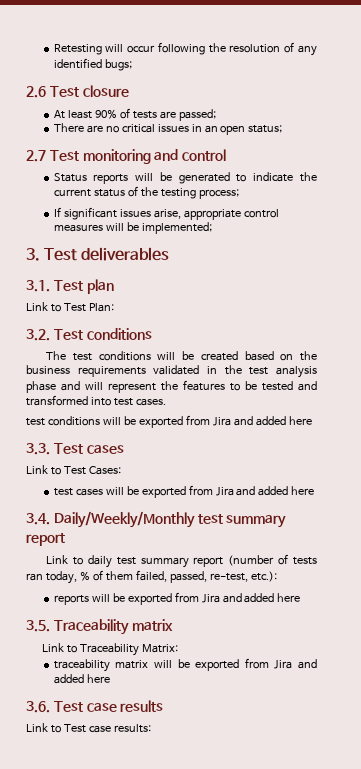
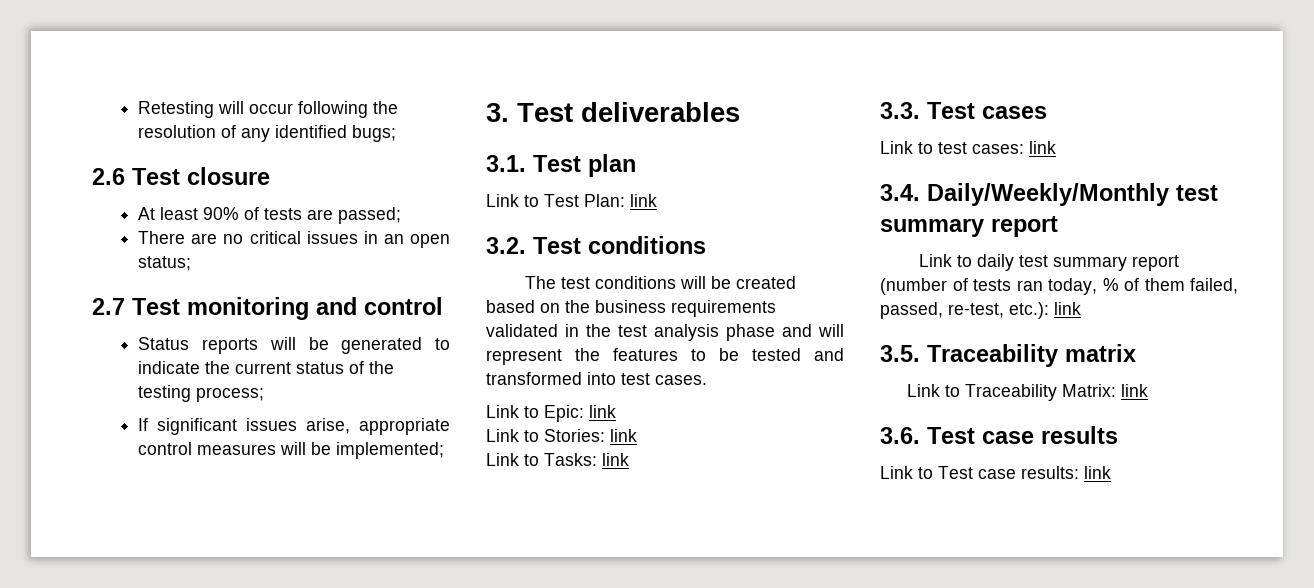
- Link to Test Plan:
+ Link to Test Plan: link
- test conditions will be exported from Jira and added here
+ Link to Epic: link
+ Link to Stories: link
+ Link to Tasks: link
- Link to Test Cases:
- test cases will be exported from Jira and added here
+ Link to test cases: link
- Link to daily test summary report (number of tests ran today, % of them failed, passed, re-test, etc.):
- reports will be exported from Jira and added here
+ Link to daily test summary report (number of tests ran today, % of them failed, passed, re-test, etc.): link
- Link to Traceability Matrix:
- traceability matrix will be exported from Jira and added here
+ Link to Traceability Matrix: link
- Link to Test case results:
+ Link to Test case results: link

